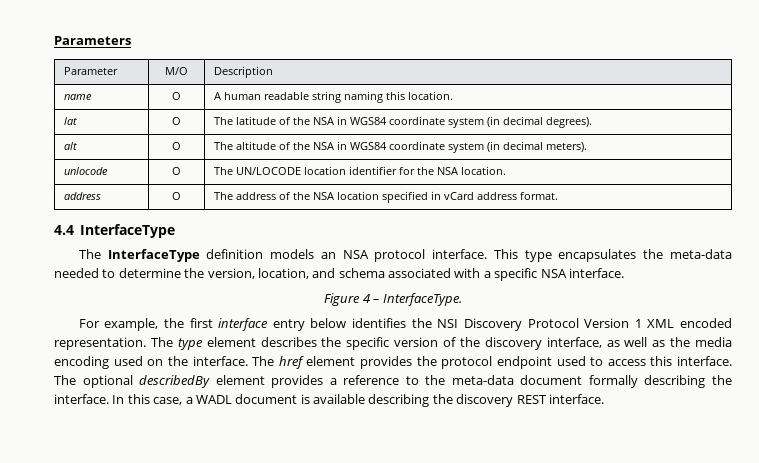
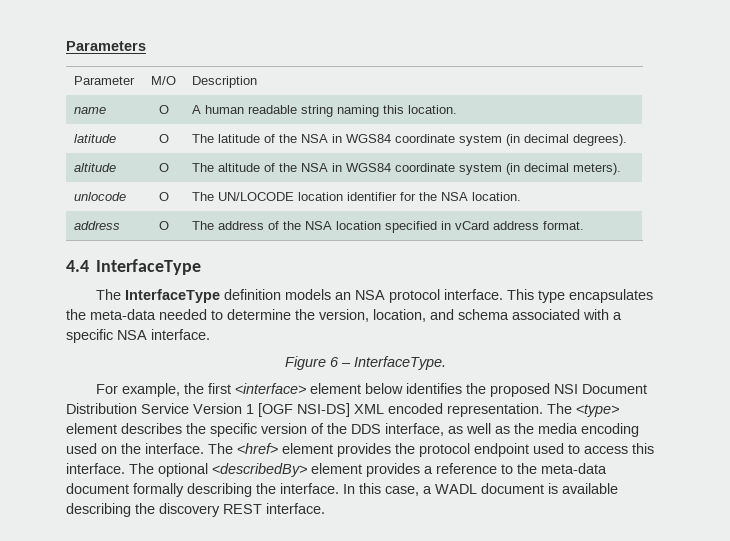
- lat | O | The latitude of the NSA in WGS84 coordinate system (in decimal degrees).
+ latitude | O | The latitude of the NSA in WGS84 coordinate system (in decimal degrees).
- alt | O | The altitude of the NSA in WGS84 coordinate system (in decimal meters).
+ altitude | O | The altitude of the NSA in WGS84 coordinate system (in decimal meters).
- Figure 4 – InterfaceType.
+ Figure 6 – InterfaceType.
- For example, the first interface entry below identifies the NSI Discovery Protocol Version 1 XML encoded representation.
+ For example, the first <interface> element below identifies the proposed NSI Document Distribution Service Version 1 [OGF NSI-DS] XML encoded representation.
- The type element describes the specific version of the discovery interface, as well as the media encoding used on the interface.
+ The <type> element describes the specific version of the DDS interface, as well as the media encoding used on the interface.
- The href element provides the protocol endpoint used to access this interface.
+ The <href> element provides the protocol endpoint used to access this interface.
- The optional describedBy element provides a reference to the meta-data document formally describing the interface.
+ The optional <describedBy> element provides a reference to the meta-data document formally describing the interface.

